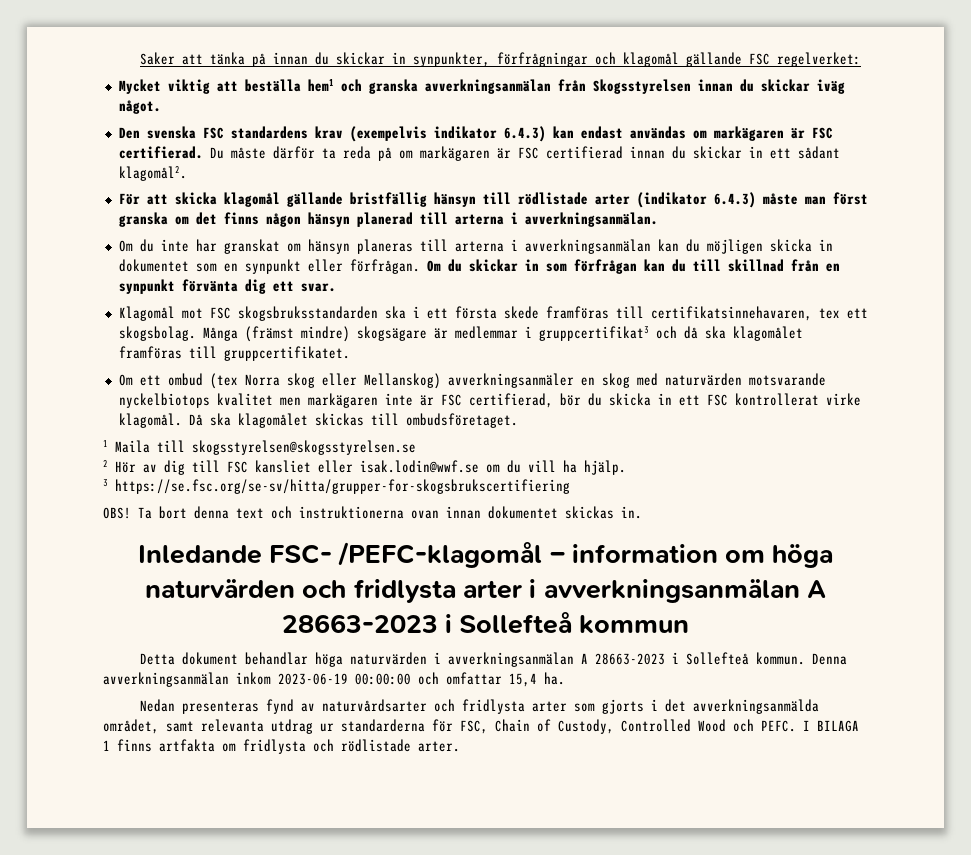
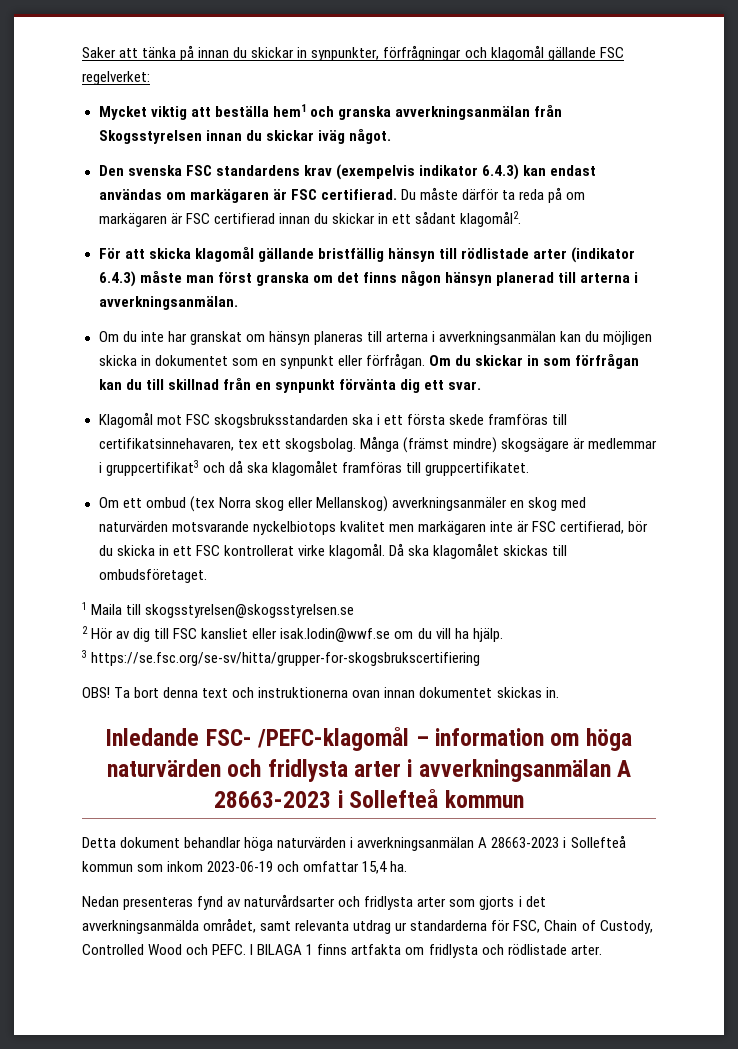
- Detta dokument behandlar höga naturvärden i avverkningsanmälan A 28663-2023 i Sollefteå kommun. Denna avverkningsanmälan inkom 2023-06-19 00:00:00 och omfattar 15,4 ha.
+ Detta dokument behandlar höga naturvärden i avverkningsanmälan A 28663-2023 i Sollefteå kommun som inkom 2023-06-19 och omfattar 15,4 ha.

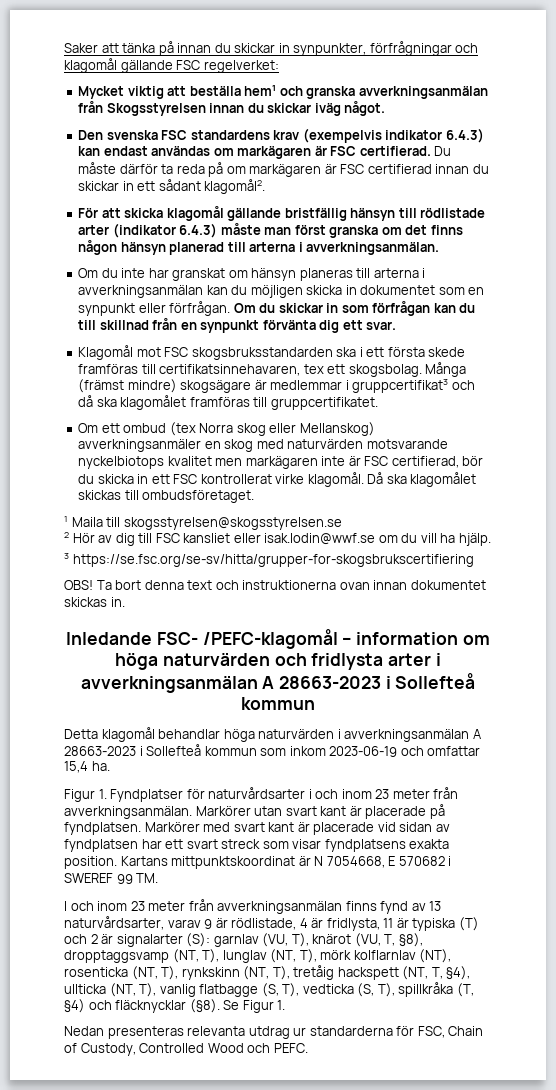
- Detta dokument behandlar höga naturvärden i avverkningsanmälan A 28663-2023 i Sollefteå kommun som inkom 2023-06-19 och omfattar 15,4 ha.
+ Detta klagomål behandlar höga naturvärden i avverkningsanmälan A 28663-2023 i Sollefteå kommun som inkom 2023-06-19 och omfattar 15,4 ha.
- Nedan presenteras fynd av naturvårdsarter och fridlysta arter som gjorts i det avverkningsanmälda området, samt relevanta utdrag ur standarderna för FSC, Chain of Custody, Controlled Wood och PEFC. I BILAGA 1 finns artfakta om fridlysta och rödlistade arter.
+ Figur 1. Fyndplatser för naturvårdsarter i och inom 23 meter från avverkningsanmälan. Markörer utan svart kant är placerade på fyndplatsen. Markörer med svart kant är placerade vid sidan av fyndplatsen har ett svart streck som visar fyndplatsens exakta position. Kartans mittpunktskoordinat är N 7054668, E 570682 i SWEREF 99 TM.
+ I och inom 23 meter från avverkningsanmälan finns fynd av 13 naturvårdsarter, varav 9 är rödlistade, 4 är fridlysta, 11 är typiska (T) och 2 är signalarter (S): garnlav (VU, T), knärot (VU, T, §8), dropptaggsvamp (NT, T), lunglav (NT, T), mörk kolflarnlav (NT), rosenticka (NT, T), rynkskinn (NT, T), tretåig hackspett (NT, T, §4), ullticka (NT, T), vanlig flatbagge (S, T), vedticka (S, T), spillkråka (T, §4) och fläcknycklar (§8). Se Figur 1.
+ Nedan presenteras relevanta utdrag ur standarderna för FSC, Chain of Custody, Controlled Wood och PEFC.

